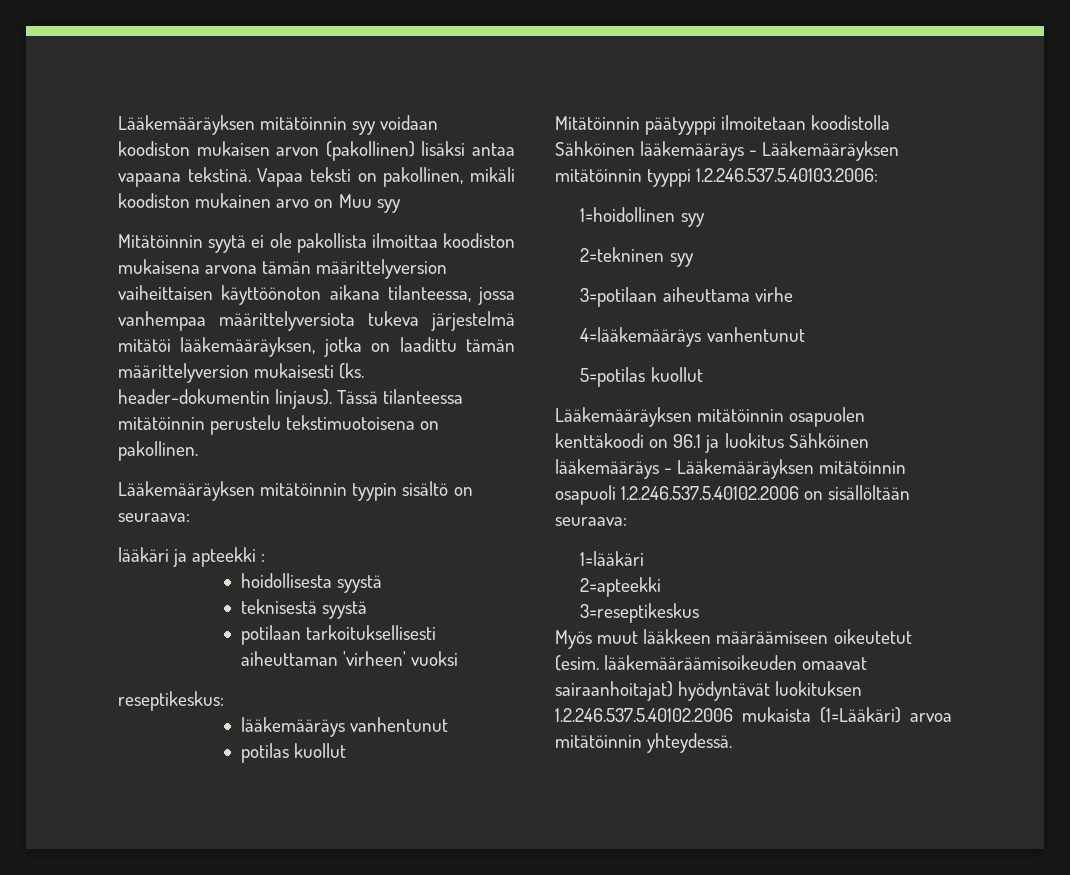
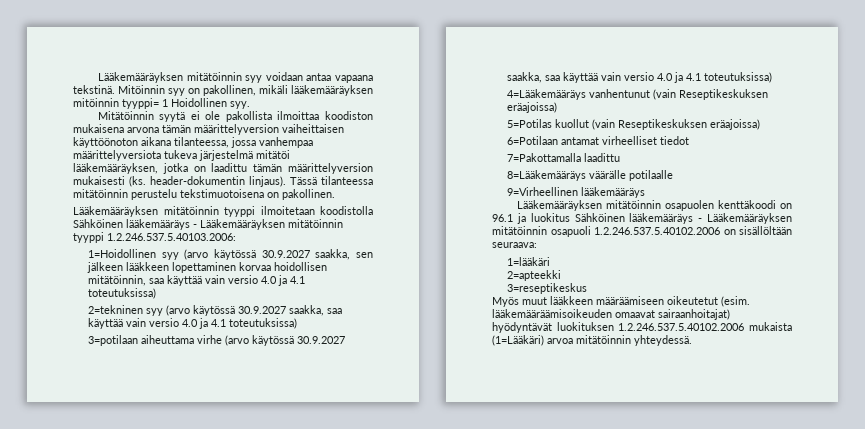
- Lääkemääräyksen mitätöinnin syy voidaan koodiston mukaisen arvon (pakollinen) lisäksi antaa vapaana tekstinä.
+ Lääkemääräyksen mitätöinnin syy voidaan antaa vapaana tekstinä.
- Vapaa teksti on pakollinen, mikäli koodiston mukainen arvo on Muu syy
+ Mitöinnin syy on pakollinen, mikäli lääkemääräyksen mitöinnin tyyppi= 1 Hoidollinen syy.
- Lääkemääräyksen mitätöinnin tyypin sisältö on seuraava:
- lääkäri ja apteekki :
- hoidollisesta syystä
- teknisestä syystä
- potilaan tarkoituksellisesti aiheuttaman 'virheen' vuoksi
- reseptikeskus:
- lääkemääräys vanhentunut
- potilas kuollut
- Mitätöinnin päätyyppi ilmoitetaan koodistolla Sähköinen lääkemääräys - Lääkemääräyksen mitätöinnin tyyppi 1.2.246.537.5.40103.2006:
+ Lääkemääräyksen mitätöinnin tyyppi ilmoitetaan koodistolla Sähköinen lääkemääräys - Lääkemääräyksen mitätöinnin tyyppi 1.2.246.537.5.40103.2006:
- 1=hoidollinen syy
- 2=tekninen syy
- 3=potilaan aiheuttama virhe
- 4=lääkemääräys vanhentunut
- 5=potilas kuollut
+ 1=Hoidollinen syy (arvo käytössä 30.9.2027 saakka, sen jälkeen lääkkeen lopettaminen korvaa hoidollisen mitätöinnin, saa käyttää vain versio 4.0 ja 4.1 toteutuksissa)
+ 2=tekninen syy (arvo käytössä 30.9.2027 saakka, saa käyttää vain versio 4.0 ja 4.1 toteutuksissa)
+ 3=potilaan aiheuttama virhe (arvo käytössä 30.9.2027 saakka, saa käyttää vain versio 4.0 ja 4.1 toteutuksissa)
+ 4=Lääkemääräys vanhentunut (vain Reseptikeskuksen eräajoissa)
+ 5=Potilas kuollut (vain Reseptikeskuksen eräajoissa)
+ 6=Potilaan antamat virheelliset tiedot
+ 7=Pakottamalla laadittu
+ 8=Lääkemääräys väärälle potilaalle
+ 9=Virheellinen lääkemääräys

